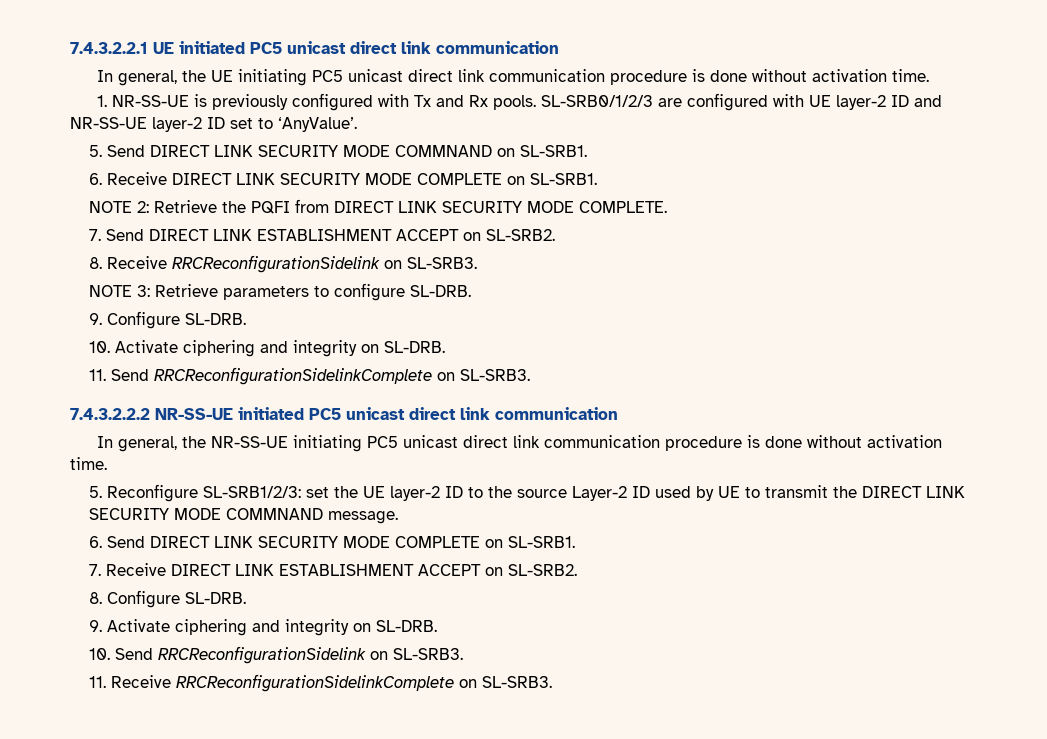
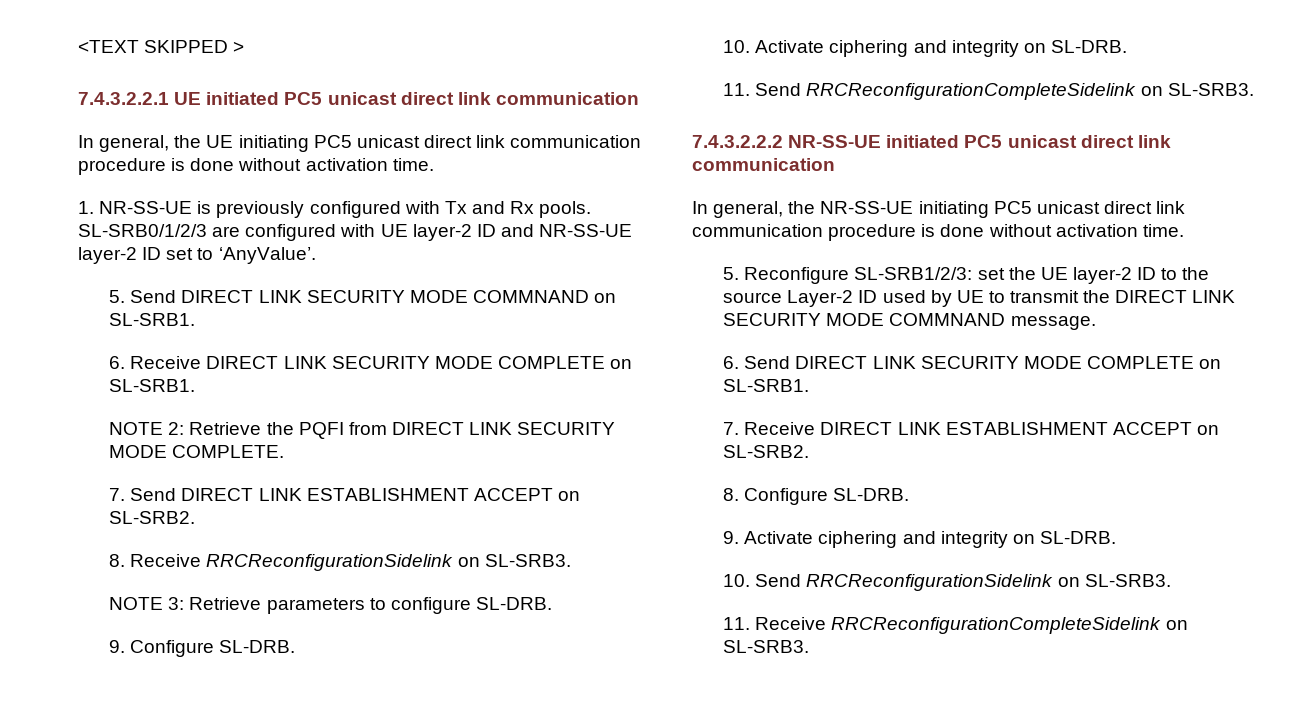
+ <TEXT SKIPPED >
- 11. Send RRCReconfigurationSidelinkComplete on SL-SRB3.
+ 11. Send RRCReconfigurationCompleteSidelink on SL-SRB3.
- 11. Receive RRCReconfigurationSidelinkComplete on SL-SRB3.
+ 11. Receive RRCReconfigurationCompleteSidelink on SL-SRB3.

